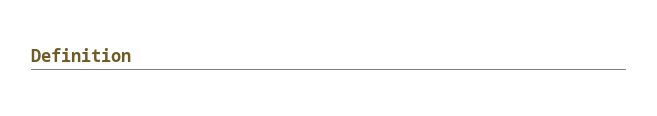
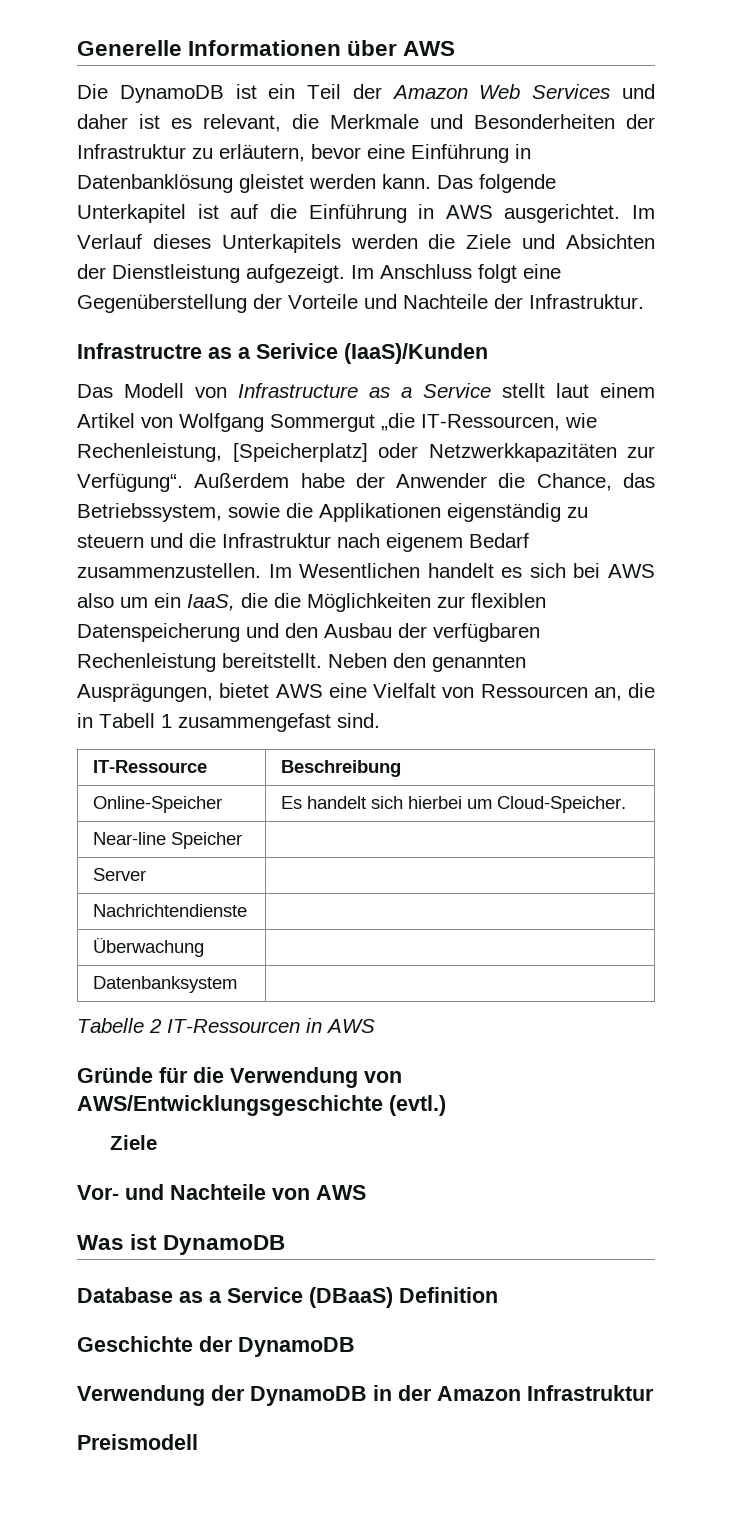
- Definition
+ Generelle Informationen über AWS
+ Die DynamoDB ist ein Teil der Amazon Web Services und daher ist es relevant, die Merkmale und Besonderheiten der Infrastruktur zu erläutern, bevor eine Einführung in Datenbanklösung gleistet werden kann. Das folgende Unterkapitel ist auf die Einführung in AWS ausgerichtet. Im Verlauf dieses Unterkapitels werden die Ziele und Absichten der Dienstleistung aufgezeigt. Im Anschluss folgt eine Gegenüberstellung der Vorteile und Nachteile der Infrastruktur.
+ Infrastructre as a Serivice (IaaS)/Kunden
+ Das Modell von Infrastructure as a Service stellt laut einem Artikel von Wolfgang Sommergut „die IT-Ressourcen, wie Rechenleistung, [Speicherplatz] oder Netzwerkkapazitäten zur Verfügung“. Außerdem habe der Anwender die Chance, das Betriebssystem, sowie die Applikationen eigenständig zu steuern und die Infrastruktur nach eigenem Bedarf zusammenzustellen. Im Wesentlichen handelt es sich bei AWS also um ein IaaS, die die Möglichkeiten zur flexiblen Datenspeicherung und den Ausbau der verfügbaren Rechenleistung bereitstellt. Neben den genannten Ausprägungen, bietet AWS eine Vielfalt von Ressourcen an, die in Tabell 1 zusammengefast sind.
+ IT-Ressource | Beschreibung
+ Online-Speicher | Es handelt sich hierbei um Cloud-Speicher.
+ Near-line Speicher |
+ Server |
+ Nachrichtendienste |
+ Überwachung |
+ Datenbanksystem |
+ Tabelle 2 IT-Ressourcen in AWS
+ Gründe für die Verwendung von AWS/Entwicklungsgeschichte (evtl.)
+ Ziele
+ Vor- und Nachteile von AWS
+ Was ist DynamoDB
+ Database as a Service (DBaaS) Definition
+ Geschichte der DynamoDB
+ Verwendung der DynamoDB in der Amazon Infrastruktur
+ Preismodell

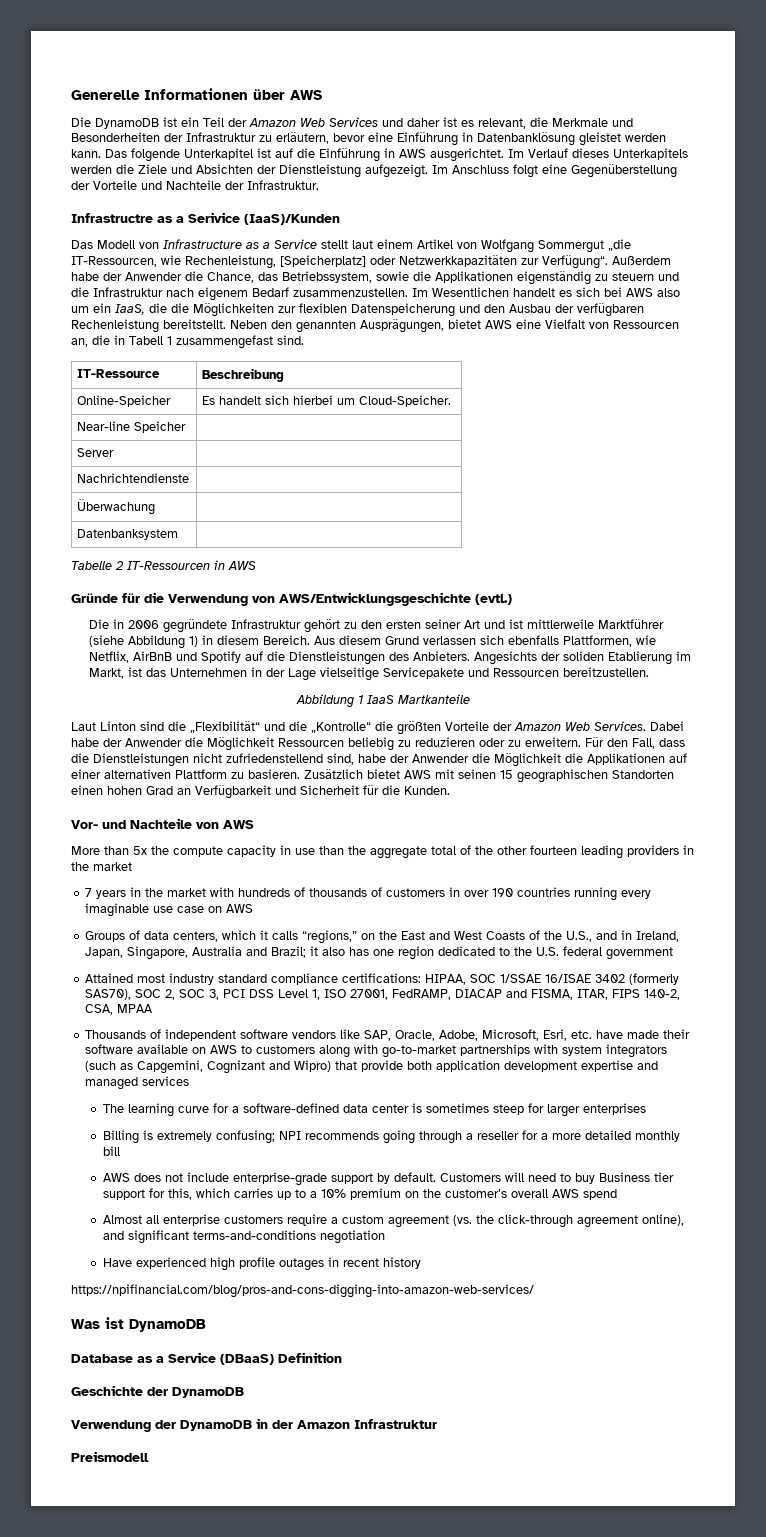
  Gründe für die Verwendung von AWS/Entwicklungsgeschichte (evtl.)
- Ziele
+ Die in 2006 gegründete Infrastruktur gehört zu den ersten seiner Art und ist mittlerweile Marktführer (siehe Abbildung 1) in diesem Bereich. Aus diesem Grund verlassen sich ebenfalls Plattformen, wie Netflix, AirBnB und Spotify auf die Dienstleistungen des Anbieters. Angesichts der soliden Etablierung im Markt, ist das Unternehmen in der Lage vielseitige Servicepakete und Ressourcen bereitzustellen.
+ Abbildung 1 IaaS Martkanteile
+ Laut Linton sind die „Flexibilität“ und die „Kontrolle“ die größten Vorteile der Amazon Web Services. Dabei habe der Anwender die Möglichkeit Ressourcen beliebig zu reduzieren oder zu erweitern. Für den Fall, dass die Dienstleistungen nicht zufriedenstellend sind, habe der Anwender die Möglichkeit die Applikationen auf einer alternativen Plattform zu basieren. Zusätzlich bietet AWS mit seinen 15 geographischen Standorten einen hohen Grad an Verfügbarkeit und Sicherheit für die Kunden.
+ More than 5x the compute capacity in use than the aggregate total of the other fourteen leading providers in the market
+ 7 years in the market with hundreds of thousands of customers in over 190 countries running every imaginable use case on AWS
+ Groups of data centers, which it calls “regions,” on the East and West Coasts of the U.S., and in Ireland, Japan, Singapore, Australia and Brazil; it also has one region dedicated to the U.S. federal government
+ Attained most industry standard compliance certifications: HIPAA, SOC 1/SSAE 16/ISAE 3402 (formerly SAS70), SOC 2, SOC 3, PCI DSS Level 1, ISO 27001, FedRAMP, DIACAP and FISMA, ITAR, FIPS 140-2, CSA, MPAA
+ Thousands of independent software vendors like SAP, Oracle, Adobe, Microsoft, Esri, etc. have made their software available on AWS to customers along with go-to-market partnerships with system integrators (such as Capgemini, Cognizant and Wipro) that provide both application development expertise and managed services
+ The learning curve for a software-defined data center is sometimes steep for larger enterprises
+ Billing is extremely confusing; NPI recommends going through a reseller for a more detailed monthly bill
+ AWS does not include enterprise-grade support by default. Customers will need to buy Business tier support for this, which carries up to a 10% premium on the customer’s overall AWS spend
+ Almost all enterprise customers require a custom agreement (vs. the click-through agreement online), and significant terms-and-conditions negotiation
+ Have experienced high profile outages in recent history
+ https://npifinancial.com/blog/pros-and-cons-digging-into-amazon-web-services/

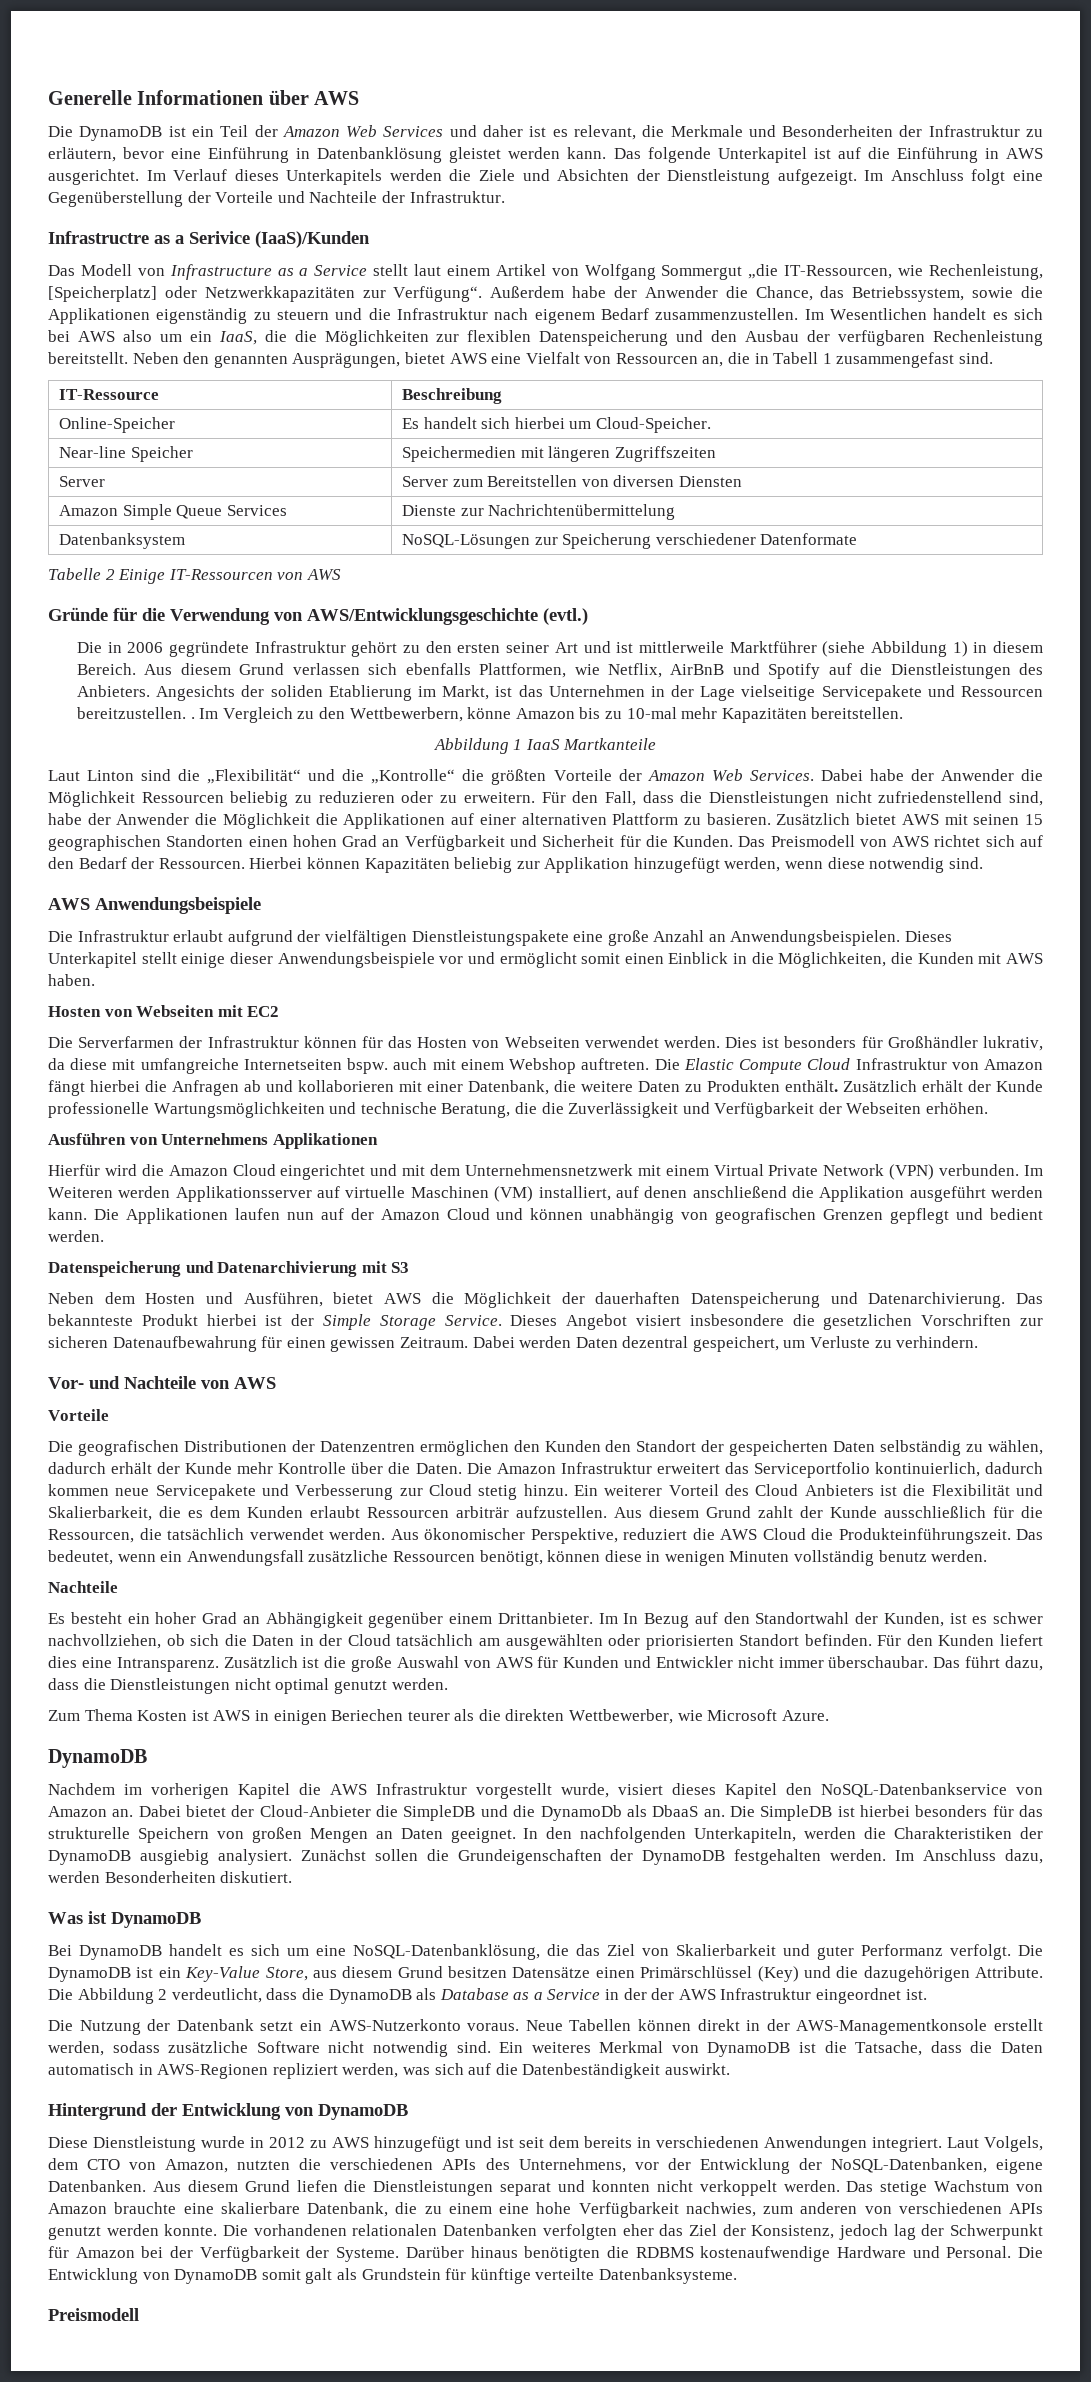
- Near-line Speicher |
- Server |
- Nachrichtendienste |
- Überwachung |
- Datenbanksystem |
+ Near-line Speicher | Speichermedien mit längeren Zugriffszeiten
+ Server | Server zum Bereitstellen von diversen Diensten
+ Amazon Simple Queue Services | Dienste zur Nachrichtenübermittelung
+ Datenbanksystem | NoSQL-Lösungen zur Speicherung verschiedener Datenformate
- Tabelle 2 IT-Ressourcen in AWS
+ Tabelle 2 Einige IT-Ressourcen von AWS
- Angesichts der soliden Etablierung im Markt, ist das Unternehmen in der Lage vielseitige Servicepakete und Ressourcen bereitzustellen.
+ Angesichts der soliden Etablierung im Markt, ist das Unternehmen in der Lage vielseitige Servicepakete und Ressourcen bereitzustellen. . Im Vergleich zu den Wettbewerbern, könne Amazon bis zu 10-mal mehr Kapazitäten bereitstellen.
+ Das Preismodell von AWS richtet sich auf den Bedarf der Ressourcen. Hierbei können Kapazitäten beliebig zur Applikation hinzugefügt werden, wenn diese notwendig sind.
+ AWS Anwendungsbeispiele
+ Die Infrastruktur erlaubt aufgrund der vielfältigen Dienstleistungspakete eine große Anzahl an Anwendungsbeispielen. Dieses Unterkapitel stellt einige dieser Anwendungsbeispiele vor und ermöglicht somit einen Einblick in die Möglichkeiten, die Kunden mit AWS haben.
+ Hosten von Webseiten mit EC2
+ Die Serverfarmen der Infrastruktur können für das Hosten von Webseiten verwendet werden. Dies ist besonders für Großhändler lukrativ, da diese mit umfangreiche Internetseiten bspw. auch mit einem Webshop auftreten. Die Elastic Compute Cloud Infrastruktur von Amazon fängt hierbei die Anfragen ab und kollaborieren mit einer Datenbank, die weitere Daten zu Produkten enthält. Zusätzlich erhält der Kunde professionelle Wartungsmöglichkeiten und technische Beratung, die die Zuverlässigkeit und Verfügbarkeit der Webseiten erhöhen.
+ Ausführen von Unternehmens Applikationen
+ Hierfür wird die Amazon Cloud eingerichtet und mit dem Unternehmensnetzwerk mit einem Virtual Private Network (VPN) verbunden. Im Weiteren werden Applikationsserver auf virtuelle Maschinen (VM) installiert, auf denen anschließend die Applikation ausgeführt werden kann. Die Applikationen laufen nun auf der Amazon Cloud und können unabhängig von geografischen Grenzen gepflegt und bedient werden.
+ Datenspeicherung und Datenarchivierung mit S3
+ Neben dem Hosten und Ausführen, bietet AWS die Möglichkeit der dauerhaften Datenspeicherung und Datenarchivierung. Das bekannteste Produkt hierbei ist der Simple Storage Service. Dieses Angebot visiert insbesondere die gesetzlichen Vorschriften zur sicheren Datenaufbewahrung für einen gewissen Zeitraum. Dabei werden Daten dezentral gespeichert, um Verluste zu verhindern.
  Vor- und Nachteile von AWS
- More than 5x the compute capacity in use than the aggregate total of the other fourteen leading providers in the market
- 7 years in the market with hundreds of thousands of customers in over 190 countries running every imaginable use case on AWS
- Groups of data centers, which it calls “regions,” on the East and West Coasts of the U.S., and in Ireland, Japan, Singapore, Australia and Brazil; it also has one region dedicated to the U.S. federal government
- Attained most industry standard compliance certifications: HIPAA, SOC 1/SSAE 16/ISAE 3402 (formerly SAS70), SOC 2, SOC 3, PCI DSS Level 1, ISO 27001, FedRAMP, DIACAP and FISMA, ITAR, FIPS 140-2, CSA, MPAA
- Thousands of independent software vendors like SAP, Oracle, Adobe, Microsoft, Esri, etc. have made their software available on AWS to customers along with go-to-market partnerships with system integrators (such as Capgemini, Cognizant and Wipro) that provide both application development expertise and managed services
- The learning curve for a software-defined data center is sometimes steep for larger enterprises
- Billing is extremely confusing; NPI recommends going through a reseller for a more detailed monthly bill
- AWS does not include enterprise-grade support by default. Customers will need to buy Business tier support for this, which carries up to a 10% premium on the customer’s overall AWS spend
- Almost all enterprise customers require a custom agreement (vs. the click-through agreement online), and significant terms-and-conditions negotiation
- Have experienced high profile outages in recent history
- https://npifinancial.com/blog/pros-and-cons-digging-into-amazon-web-services/
+ Vorteile
+ Die geografischen Distributionen der Datenzentren ermöglichen den Kunden den Standort der gespeicherten Daten selbständig zu wählen, dadurch erhält der Kunde mehr Kontrolle über die Daten. Die Amazon Infrastruktur erweitert das Serviceportfolio kontinuierlich, dadurch kommen neue Servicepakete und Verbesserung zur Cloud stetig hinzu. Ein weiterer Vorteil des Cloud Anbieters ist die Flexibilität und Skalierbarkeit, die es dem Kunden erlaubt Ressourcen arbiträr aufzustellen. Aus diesem Grund zahlt der Kunde ausschließlich für die Ressourcen, die tatsächlich verwendet werden. Aus ökonomischer Perspektive, reduziert die AWS Cloud die Produkteinführungszeit. Das bedeutet, wenn ein Anwendungsfall zusätzliche Ressourcen benötigt, können diese in wenigen Minuten vollständig benutz werden.
+ Nachteile
+ Es besteht ein hoher Grad an Abhängigkeit gegenüber einem Drittanbieter. Im In Bezug auf den Standortwahl der Kunden, ist es schwer nachvollziehen, ob sich die Daten in der Cloud tatsächlich am ausgewählten oder priorisierten Standort befinden. Für den Kunden liefert dies eine Intransparenz. Zusätzlich ist die große Auswahl von AWS für Kunden und Entwickler nicht immer überschaubar. Das führt dazu, dass die Dienstleistungen nicht optimal genutzt werden.
+ Zum Thema Kosten ist AWS in einigen Beriechen teurer als die direkten Wettbewerber, wie Microsoft Azure.
+ DynamoDB
+ Nachdem im vorherigen Kapitel die AWS Infrastruktur vorgestellt wurde, visiert dieses Kapitel den NoSQL-Datenbankservice von Amazon an. Dabei bietet der Cloud-Anbieter die SimpleDB und die DynamoDb als DbaaS an. Die SimpleDB ist hierbei besonders für das strukturelle Speichern von großen Mengen an Daten geeignet. In den nachfolgenden Unterkapiteln, werden die Charakteristiken der DynamoDB ausgiebig analysiert. Zunächst sollen die Grundeigenschaften der DynamoDB festgehalten werden. Im Anschluss dazu, werden Besonderheiten diskutiert.
  Was ist DynamoDB
- Database as a Service (DBaaS) Definition
- Geschichte der DynamoDB
- Verwendung der DynamoDB in der Amazon Infrastruktur
+ Bei DynamoDB handelt es sich um eine NoSQL-Datenbanklösung, die das Ziel von Skalierbarkeit und guter Performanz verfolgt. Die DynamoDB ist ein Key-Value Store, aus diesem Grund besitzen Datensätze einen Primärschlüssel (Key) und die dazugehörigen Attribute. Die Abbildung 2 verdeutlicht, dass die DynamoDB als Database as a Service in der der AWS Infrastruktur eingeordnet ist.
+ Die Nutzung der Datenbank setzt ein AWS-Nutzerkonto voraus. Neue Tabellen können direkt in der AWS-Managementkonsole erstellt werden, sodass zusätzliche Software nicht notwendig sind. Ein weiteres Merkmal von DynamoDB ist die Tatsache, dass die Daten automatisch in AWS-Regionen repliziert werden, was sich auf die Datenbeständigkeit auswirkt.
+ Hintergrund der Entwicklung von DynamoDB
+ Diese Dienstleistung wurde in 2012 zu AWS hinzugefügt und ist seit dem bereits in verschiedenen Anwendungen integriert. Laut Volgels, dem CTO von Amazon, nutzten die verschiedenen APIs des Unternehmens, vor der Entwicklung der NoSQL-Datenbanken, eigene Datenbanken. Aus diesem Grund liefen die Dienstleistungen separat und konnten nicht verkoppelt werden. Das stetige Wachstum von Amazon brauchte eine skalierbare Datenbank, die zu einem eine hohe Verfügbarkeit nachwies, zum anderen von verschiedenen APIs genutzt werden konnte. Die vorhandenen relationalen Datenbanken verfolgten eher das Ziel der Konsistenz, jedoch lag der Schwerpunkt für Amazon bei der Verfügbarkeit der Systeme. Darüber hinaus benötigten die RDBMS kostenaufwendige Hardware und Personal. Die Entwicklung von DynamoDB somit galt als Grundstein für künftige verteilte Datenbanksysteme.

